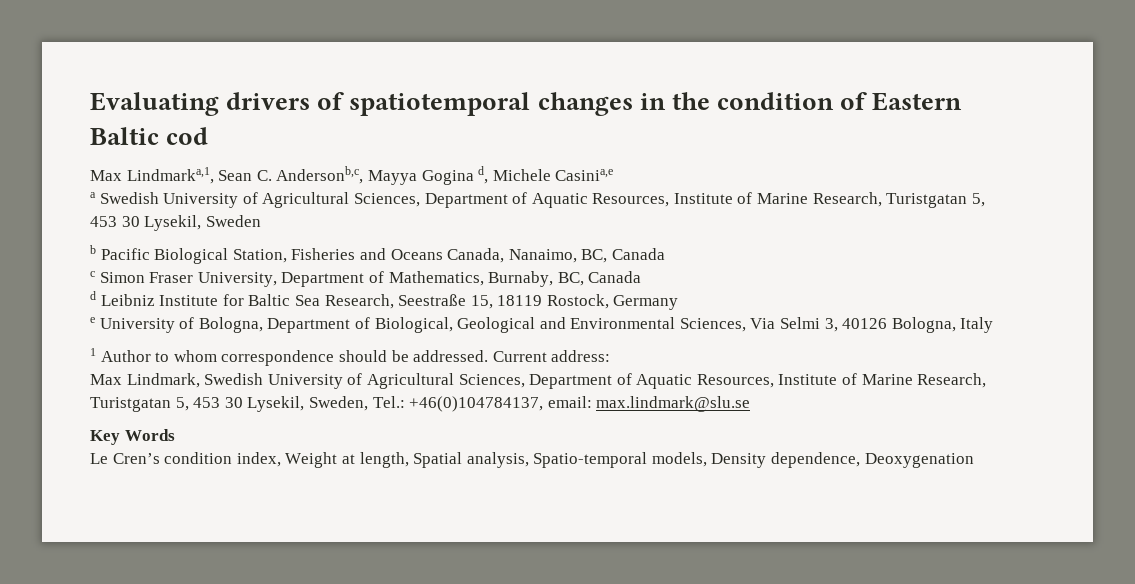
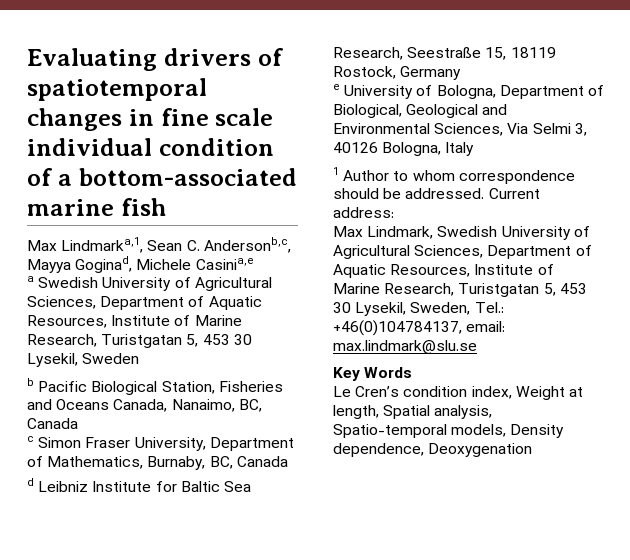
- Evaluating drivers of spatiotemporal changes in the condition of Eastern Baltic cod
+ Evaluating drivers of spatiotemporal changes in fine scale individual condition of a bottom-associated marine fish
- Max Lindmarka,1, Sean C. Andersonb,c, Mayya Gogina d, Michele Casinia,e
+ Max Lindmarka,1, Sean C. Andersonb,c, Mayya Goginad, Michele Casinia,e

